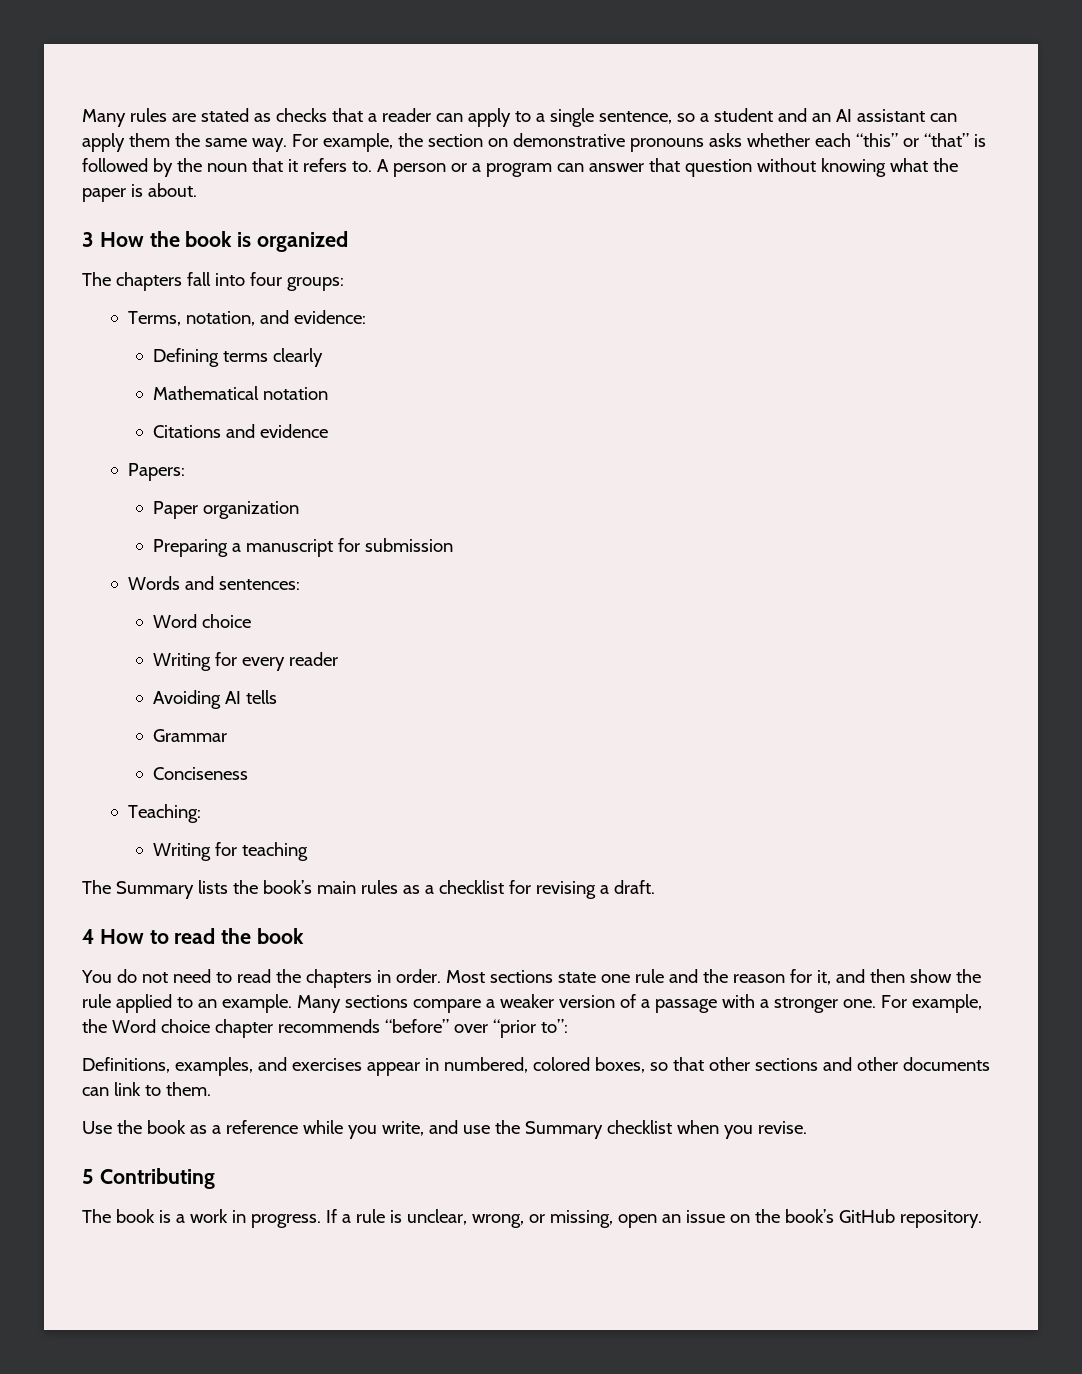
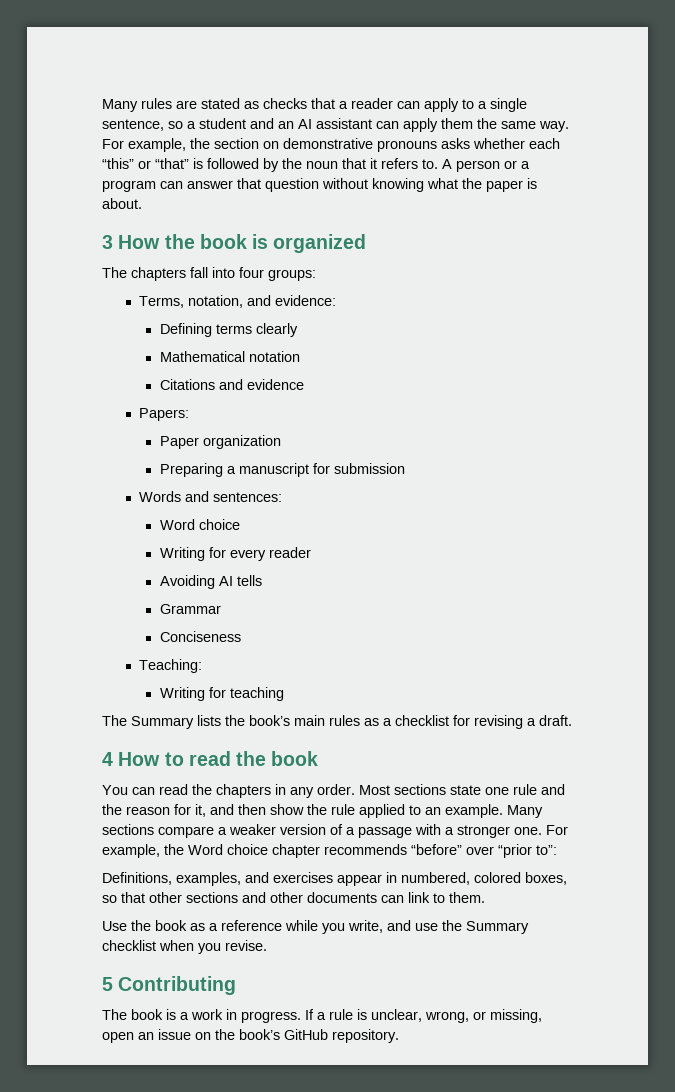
- You do not need to read the chapters in order.
+ You can read the chapters in any order.

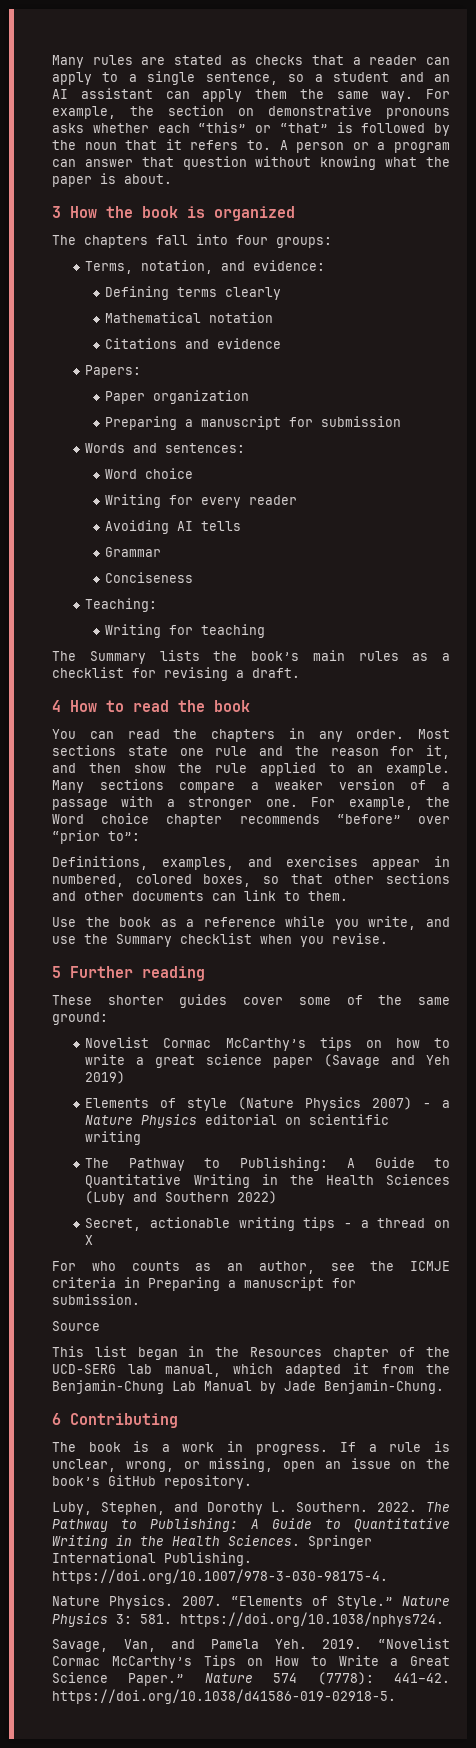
- 5 Contributing
+ 5 Further reading
+ These shorter guides cover some of the same ground:
+ Novelist Cormac McCarthy’s tips on how to write a great science paper (Savage and Yeh 2019)
+ Elements of style (Nature Physics 2007) - a Nature Physics editorial on scientific writing
+ The Pathway to Publishing: A Guide to Quantitative Writing in the Health Sciences (Luby and Southern 2022)
+ Secret, actionable writing tips - a thread on X
+ For who counts as an author, see the ICMJE criteria in Preparing a manuscript for submission.
+ Source
+ This list began in the Resources chapter of the UCD-SERG lab manual, which adapted it from the Benjamin-Chung Lab Manual by Jade Benjamin-Chung.
+ 6 Contributing
+ Luby, Stephen, and Dorothy L. Southern. 2022. The Pathway to Publishing: A Guide to Quantitative Writing in the Health Sciences. Springer International Publishing. https://doi.org/10.1007/978-3-030-98175-4.
+ Nature Physics. 2007. “Elements of Style.” Nature Physics 3: 581. https://doi.org/10.1038/nphys724.
+ Savage, Van, and Pamela Yeh. 2019. “Novelist Cormac McCarthy’s Tips on How to Write a Great Science Paper.” Nature 574 (7778): 441–42. https://doi.org/10.1038/d41586-019-02918-5.

